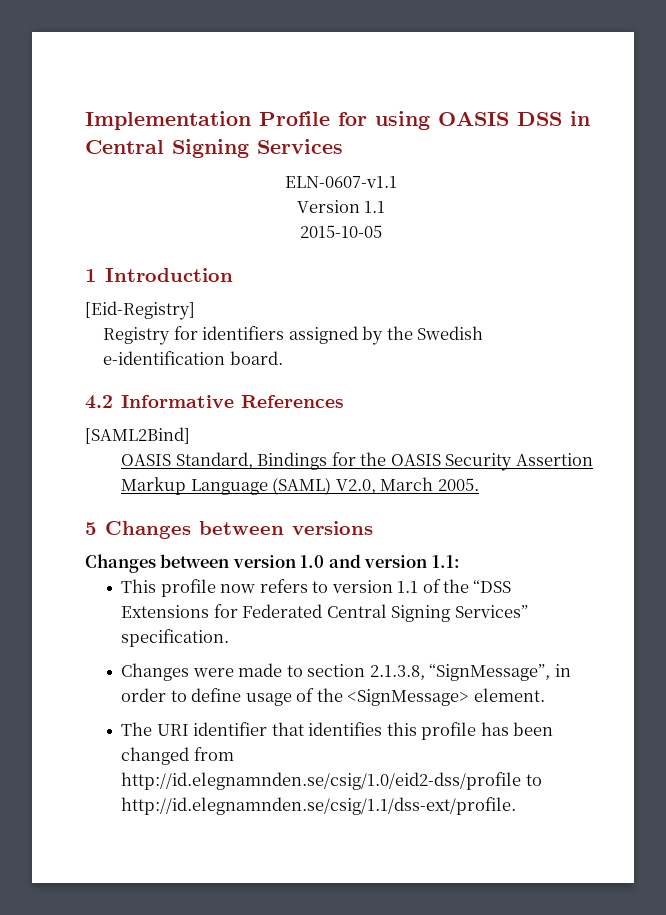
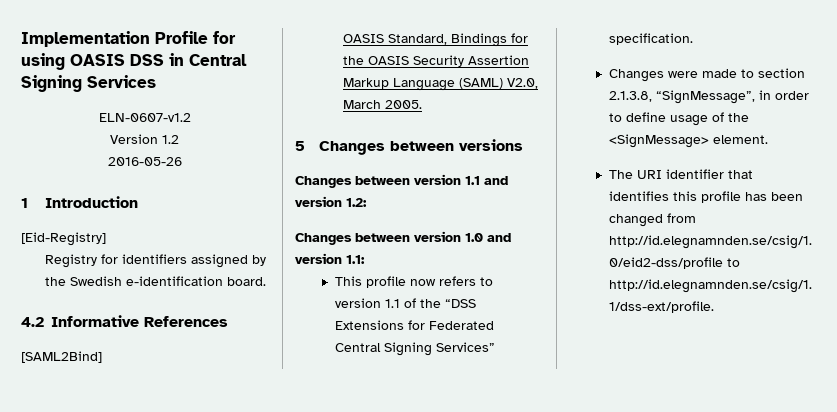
- ELN-0607-v1.1
+ ELN-0607-v1.2
- Version 1.1
- 2015-10-05
+ Version 1.2
+ 2016-05-26
+ Changes between version 1.1 and version 1.2:

